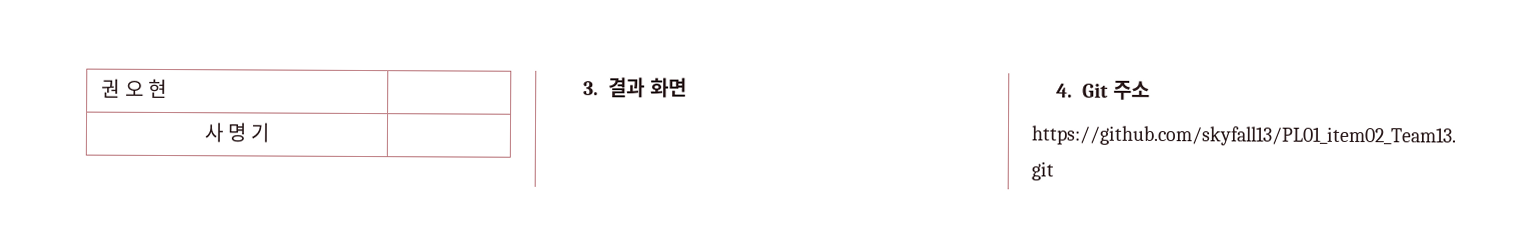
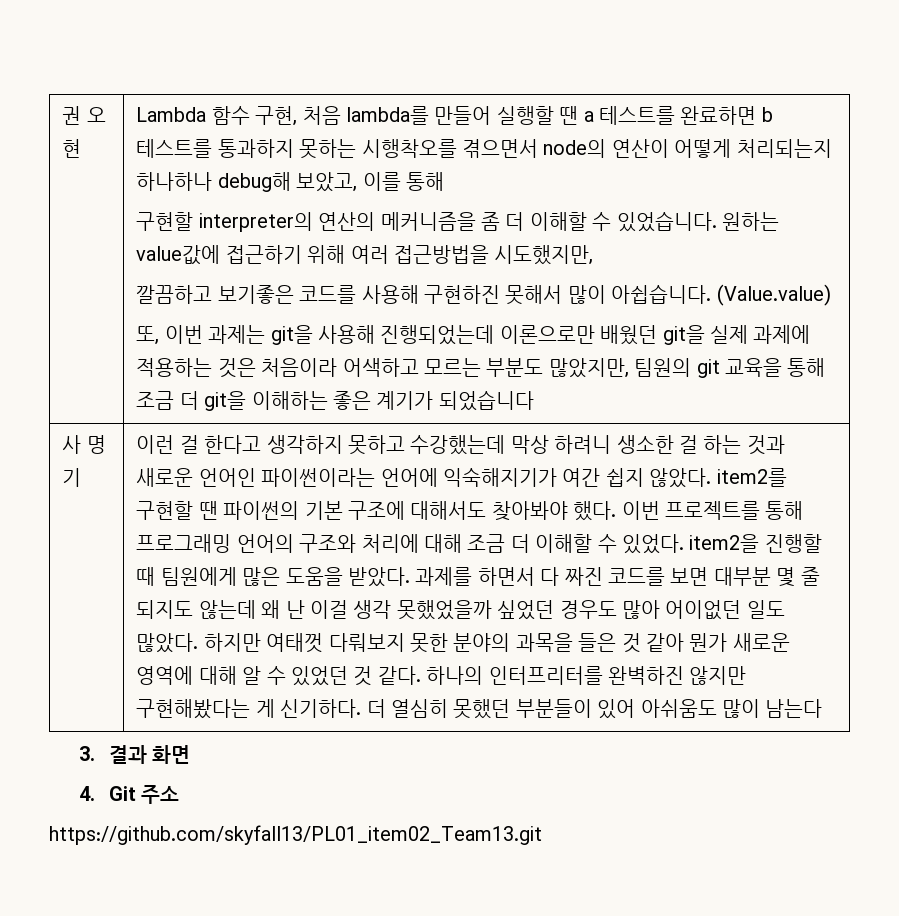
- 사 명 기 |
+ Lambda 함수 구현, 처음 lambda를 만들어 실행할 땐 a 테스트를 완료하면 b 테스트를 통과하지 못하는 시행착오를 겪으면서 node의 연산이 어떻게 처리되는지 하나하나 debug해 보았고, 이를 통해
+ 구현할 interpreter의 연산의 메커니즘을 좀 더 이해할 수 있었습니다. 원하는 value값에 접근하기 위해 여러 접근방법을 시도했지만,
+ 깔끔하고 보기좋은 코드를 사용해 구현하진 못해서 많이 아쉽습니다. (Value.value)
+ 또, 이번 과제는 git을 사용해 진행되었는데 이론으로만 배웠던 git을 실제 과제에 적용하는 것은 처음이라 어색하고 모르는 부분도 많았지만, 팀원의 git 교육을 통해 조금 더 git을 이해하는 좋은 계기가 되었습니다
+ 사 명 기 | 이런 걸 한다고 생각하지 못하고 수강했는데 막상 하려니 생소한 걸 하는 것과 새로운 언어인 파이썬이라는 언어에 익숙해지기가 여간 쉽지 않았다. item2를 구현할 땐 파이썬의 기본 구조에 대해서도 찾아봐야 했다. 이번 프로젝트를 통해 프로그래밍 언어의 구조와 처리에 대해 조금 더 이해할 수 있었다. item2을 진행할 때 팀원에게 많은 도움을 받았다. 과제를 하면서 다 짜진 코드를 보면 대부분 몇 줄 되지도 않는데 왜 난 이걸 생각 못했었을까 싶었던 경우도 많아 어이없던 일도 많았다. 하지만 여태껏 다뤄보지 못한 분야의 과목을 들은 것 같아 뭔가 새로운 영역에 대해 알 수 있었던 것 같다. 하나의 인터프리터를 완벽하진 않지만 구현해봤다는 게 신기하다. 더 열심히 못했던 부분들이 있어 아쉬움도 많이 남는다

